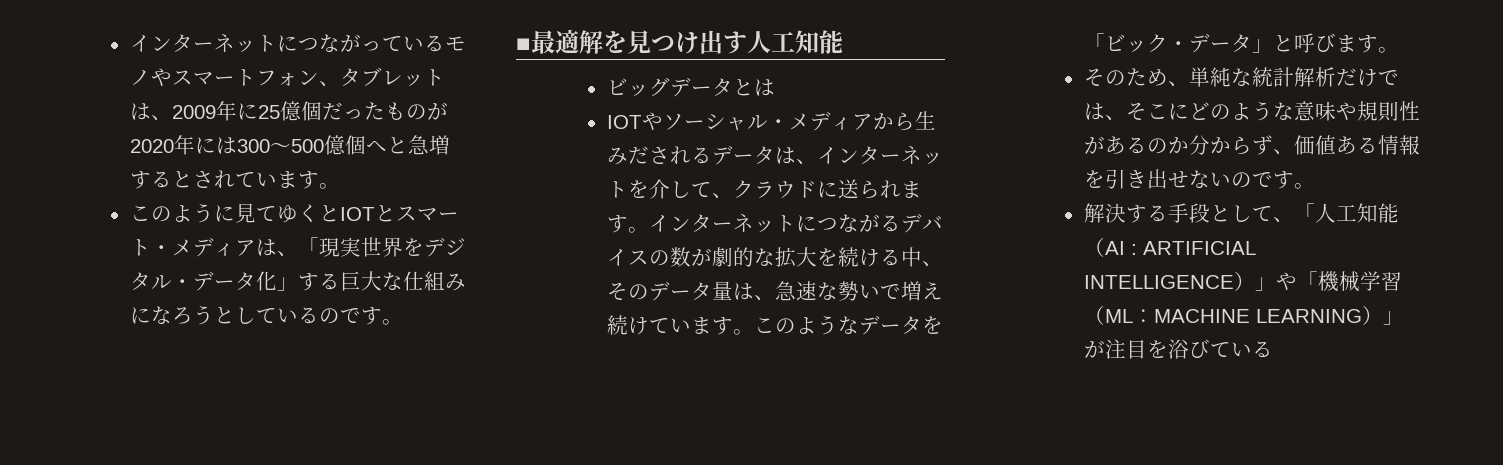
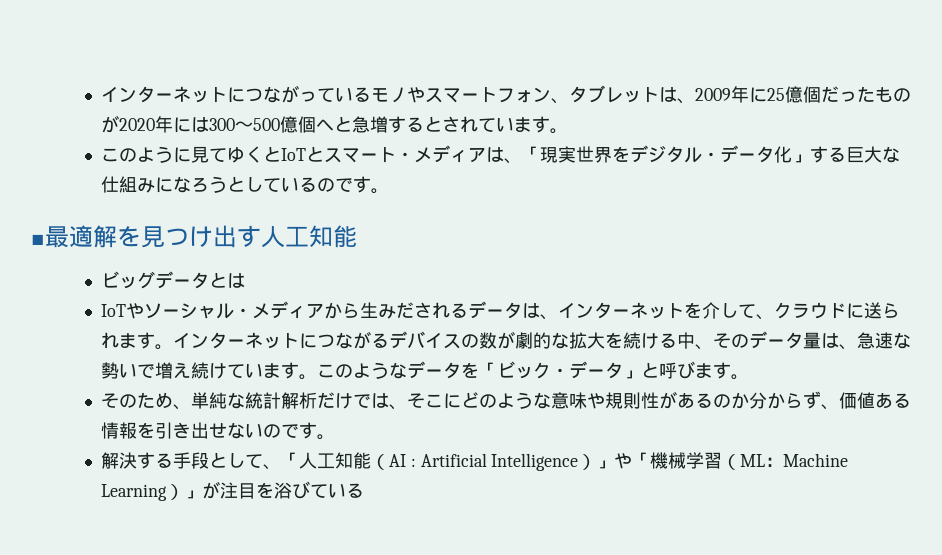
- このように見てゆくとIOTとスマート・メディアは、「現実世界をデジタル・データ化」する巨大な仕組みになろうとしているのです。
+ このように見てゆくとIoTとスマート・メディアは、「現実世界をデジタル・データ化」する巨大な仕組みになろうとしているのです。
- IOTやソーシャル・メディアから生みだされるデータは、インターネットを介して、クラウドに送られます。
+ IoTやソーシャル・メディアから生みだされるデータは、インターネットを介して、クラウドに送られます。
- 解決する手段として、「人工知能（AI : ARTIFICIAL INTELLIGENCE）」や「機械学習（ML：MACHINE LEARNING）」が注目を浴びている
+ 解決する手段として、「人工知能（AI : Artificial Intelligence）」や「機械学習（ML：Machine Learning）」が注目を浴びている

